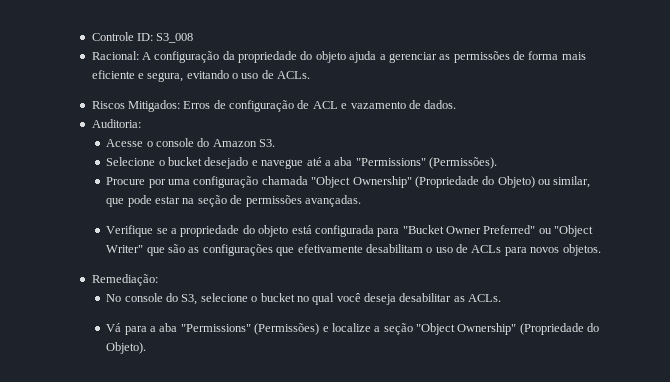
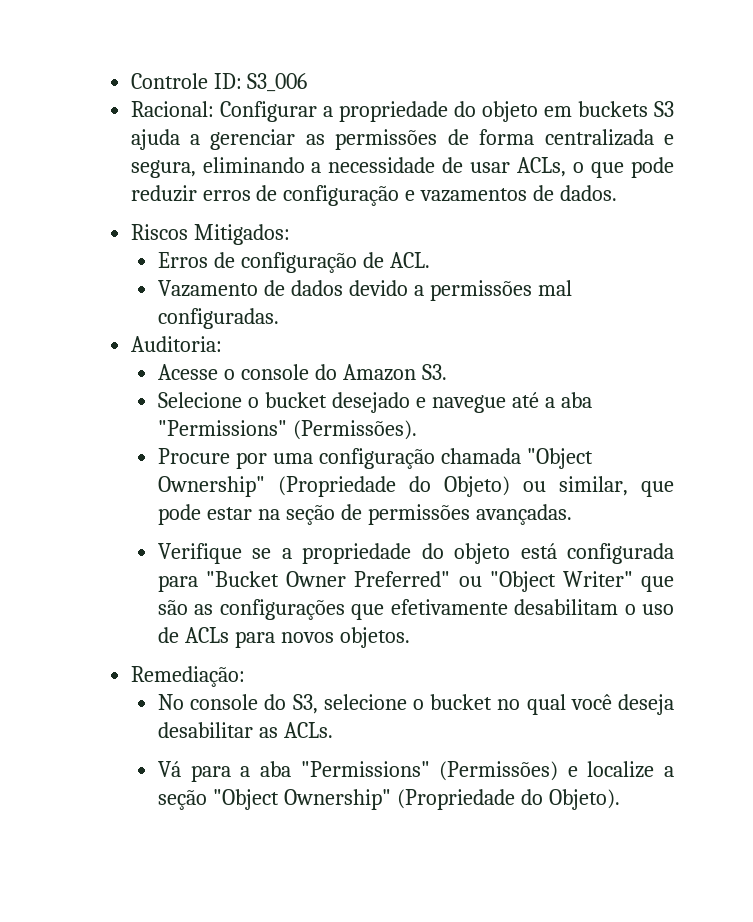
- Controle ID: S3_008
+ Controle ID: S3_006
- Racional: A configuração da propriedade do objeto ajuda a gerenciar as permissões de forma mais eficiente e segura, evitando o uso de ACLs.
+ Racional: Configurar a propriedade do objeto em buckets S3 ajuda a gerenciar as permissões de forma centralizada e segura, eliminando a necessidade de usar ACLs, o que pode reduzir erros de configuração e vazamentos de dados.
- Riscos Mitigados: Erros de configuração de ACL e vazamento de dados.
+ Riscos Mitigados:
+ Erros de configuração de ACL.
+ Vazamento de dados devido a permissões mal configuradas.

